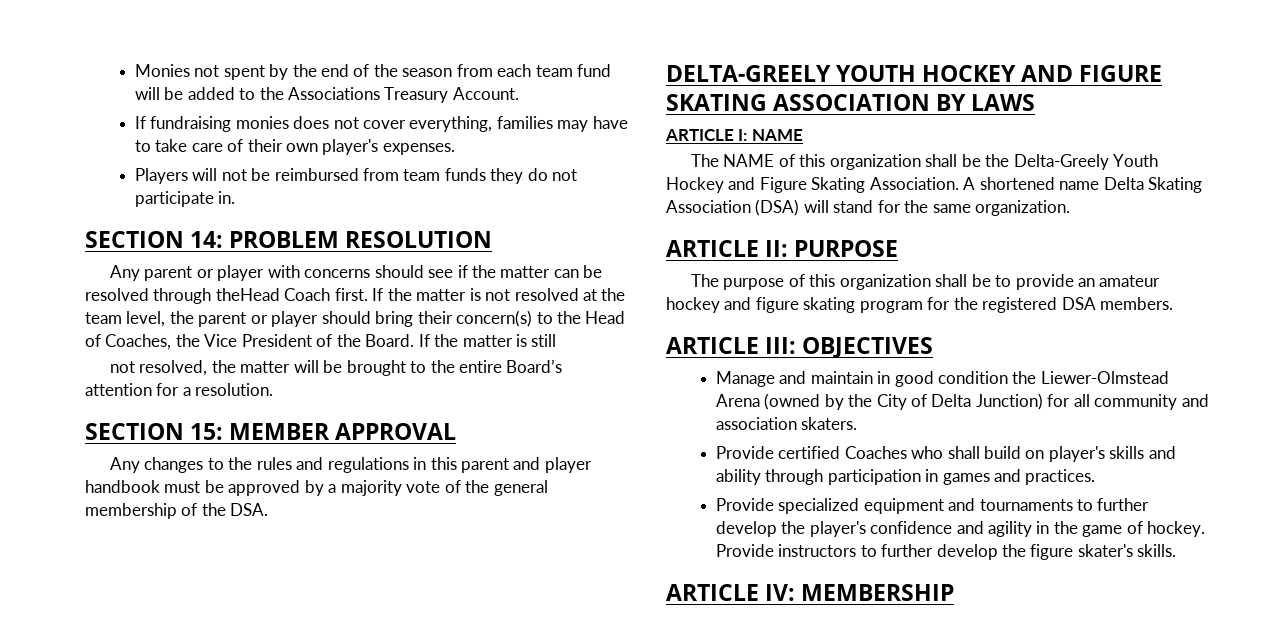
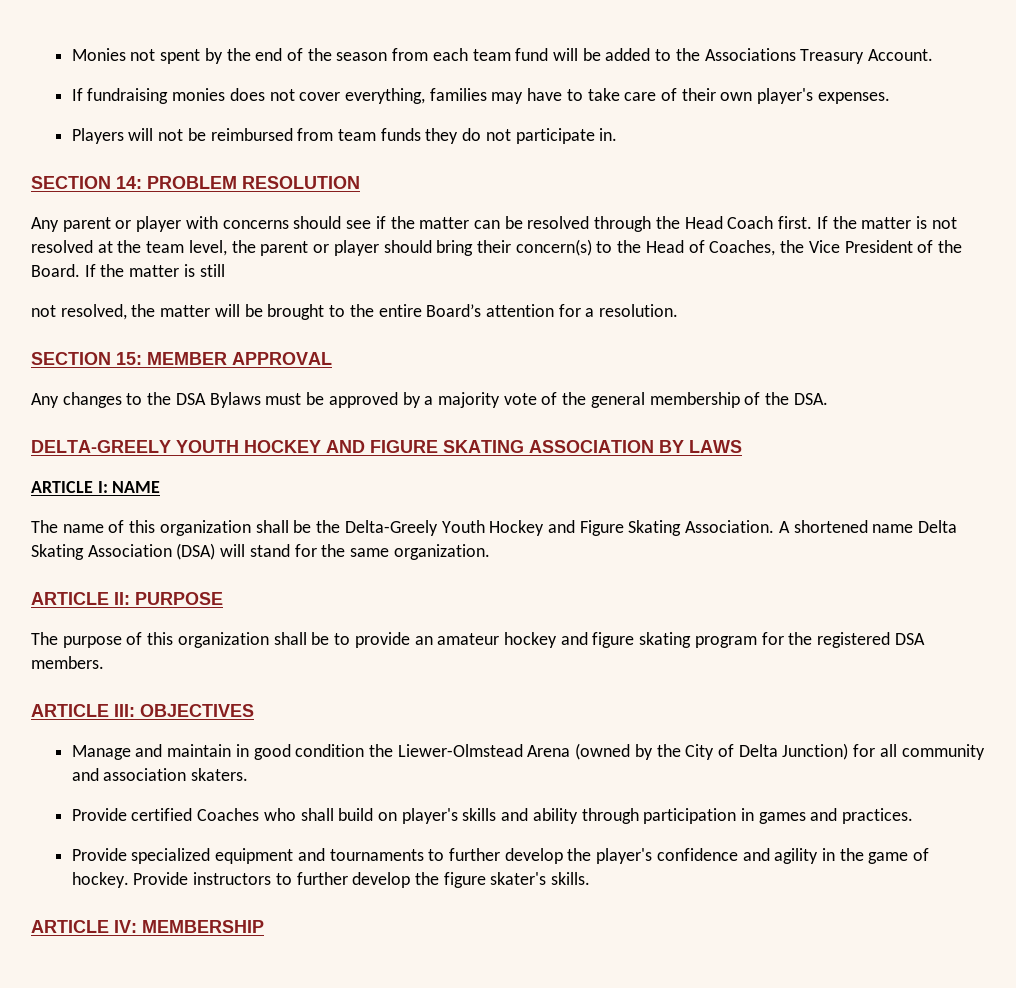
- Any parent or player with concerns should see if the matter can be resolved through theHead Coach first.
+ Any parent or player with concerns should see if the matter can be resolved through the Head Coach first.
- Any changes to the rules and regulations in this parent and player handbook must be approved by a majority vote of the general membership of the DSA.
+ Any changes to the DSA Bylaws must be approved by a majority vote of the general membership of the DSA.
- The NAME of this organization shall be the Delta-Greely Youth Hockey and Figure Skating Association.
+ The name of this organization shall be the Delta-Greely Youth Hockey and Figure Skating Association.

